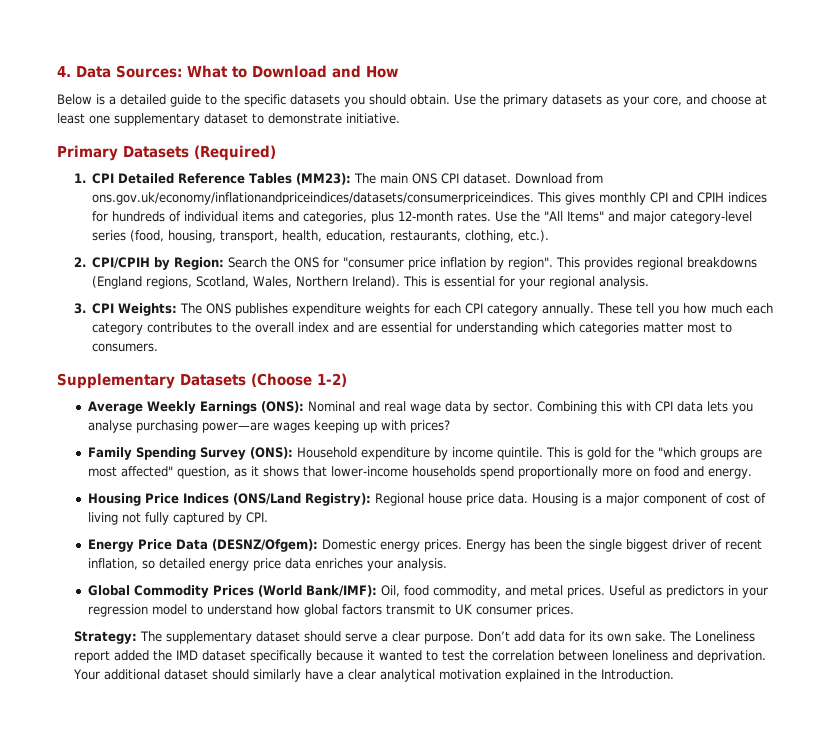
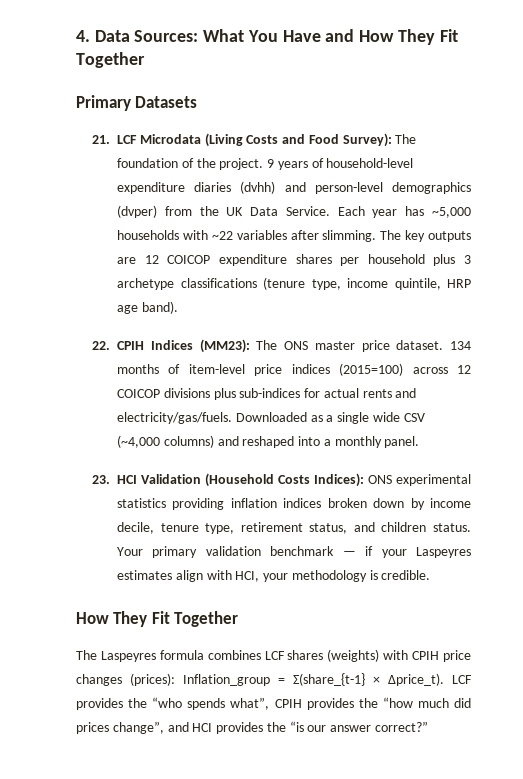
- 4. Data Sources: What to Download and How
- Below is a detailed guide to the specific datasets you should obtain. Use the primary datasets as your core, and choose at least one supplementary dataset to demonstrate initiative.
- Primary Datasets (Required)
- 1. CPI Detailed Reference Tables (MM23): The main ONS CPI dataset. Download from ons.gov.uk/economy/inflationandpriceindices/datasets/consumerpriceindices. This gives monthly CPI and CPIH indices for hundreds of individual items and categories, plus 12-month rates. Use the "All Items" and major category-level series (food, housing, transport, health, education, restaurants, clothing, etc.).
- 2. CPI/CPIH by Region: Search the ONS for "consumer price inflation by region". This provides regional breakdowns (England regions, Scotland, Wales, Northern Ireland). This is essential for your regional analysis.
- 3. CPI Weights: The ONS publishes expenditure weights for each CPI category annually. These tell you how much each category contributes to the overall index and are essential for understanding which categories matter most to consumers.
- Supplementary Datasets (Choose 1-2)
- Average Weekly Earnings (ONS): Nominal and real wage data by sector. Combining this with CPI data lets you analyse purchasing power—are wages keeping up with prices?
- Family Spending Survey (ONS): Household expenditure by income quintile. This is gold for the "which groups are most affected" question, as it shows that lower-income households spend proportionally more on food and energy.
- Housing Price Indices (ONS/Land Registry): Regional house price data. Housing is a major component of cost of living not fully captured by CPI.
- Energy Price Data (DESNZ/Ofgem): Domestic energy prices. Energy has been the single biggest driver of recent inflation, so detailed energy price data enriches your analysis.
- Global Commodity Prices (World Bank/IMF): Oil, food commodity, and metal prices. Useful as predictors in your regression model to understand how global factors transmit to UK consumer prices.
- Strategy: The supplementary dataset should serve a clear purpose. Don’t add data for its own sake. The Loneliness report added the IMD dataset specifically because it wanted to test the correlation between loneliness and deprivation. Your additional dataset should similarly have a clear analytical motivation explained in the Introduction.
+ 4. Data Sources: What You Have and How They Fit Together
+ Primary Datasets
+ 21. LCF Microdata (Living Costs and Food Survey): The foundation of the project. 9 years of household-level expenditure diaries (dvhh) and person-level demographics (dvper) from the UK Data Service. Each year has ~5,000 households with ~22 variables after slimming. The key outputs are 12 COICOP expenditure shares per household plus 3 archetype classifications (tenure type, income quintile, HRP age band).
+ 22. CPIH Indices (MM23): The ONS master price dataset. 134 months of item-level price indices (2015=100) across 12 COICOP divisions plus sub-indices for actual rents and electricity/gas/fuels. Downloaded as a single wide CSV (~4,000 columns) and reshaped into a monthly panel.
+ 23. HCI Validation (Household Costs Indices): ONS experimental statistics providing inflation indices broken down by income decile, tenure type, retirement status, and children status. Your primary validation benchmark — if your Laspeyres estimates align with HCI, your methodology is credible.
+ How They Fit Together
+ The Laspeyres formula combines LCF shares (weights) with CPIH price changes (prices): Inflation_group = Σ(share_{t-1} × Δprice_t). LCF provides the “who spends what”, CPIH provides the “how much did prices change”, and HCI provides the “is our answer correct?”

